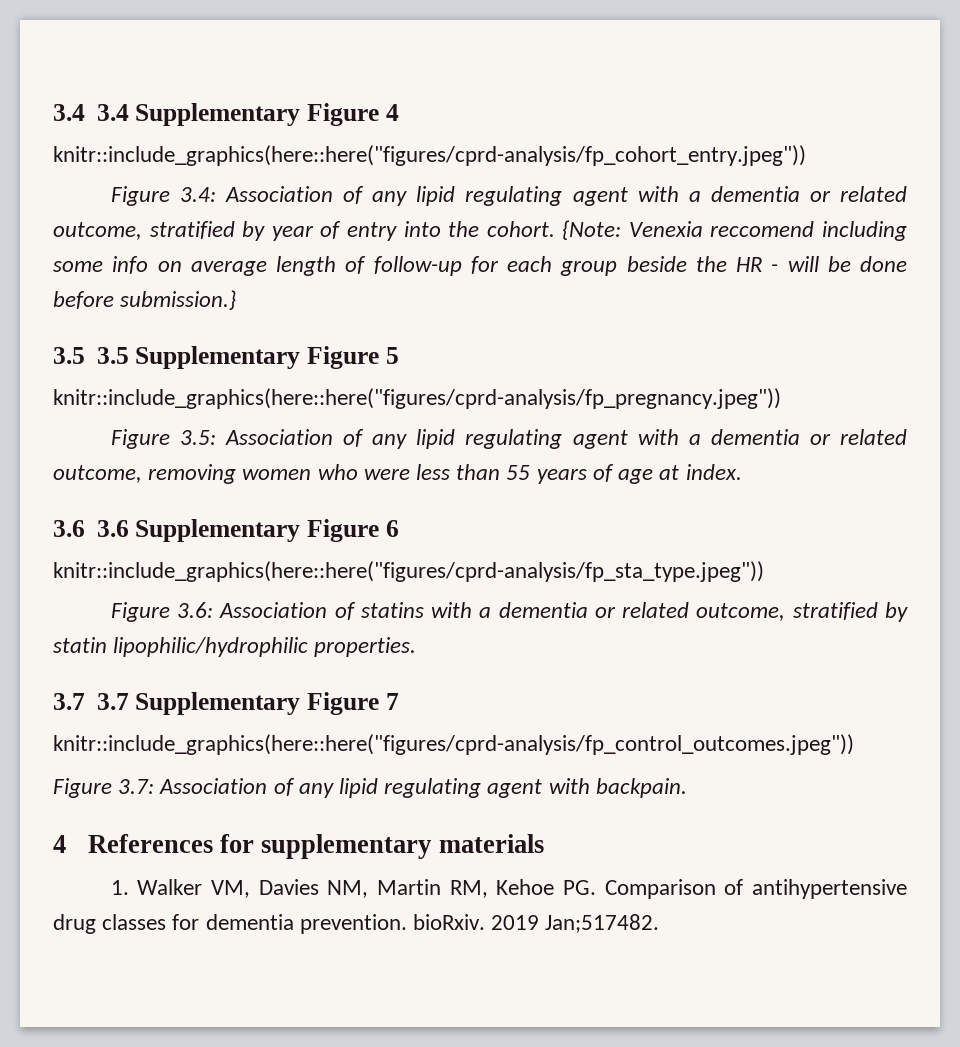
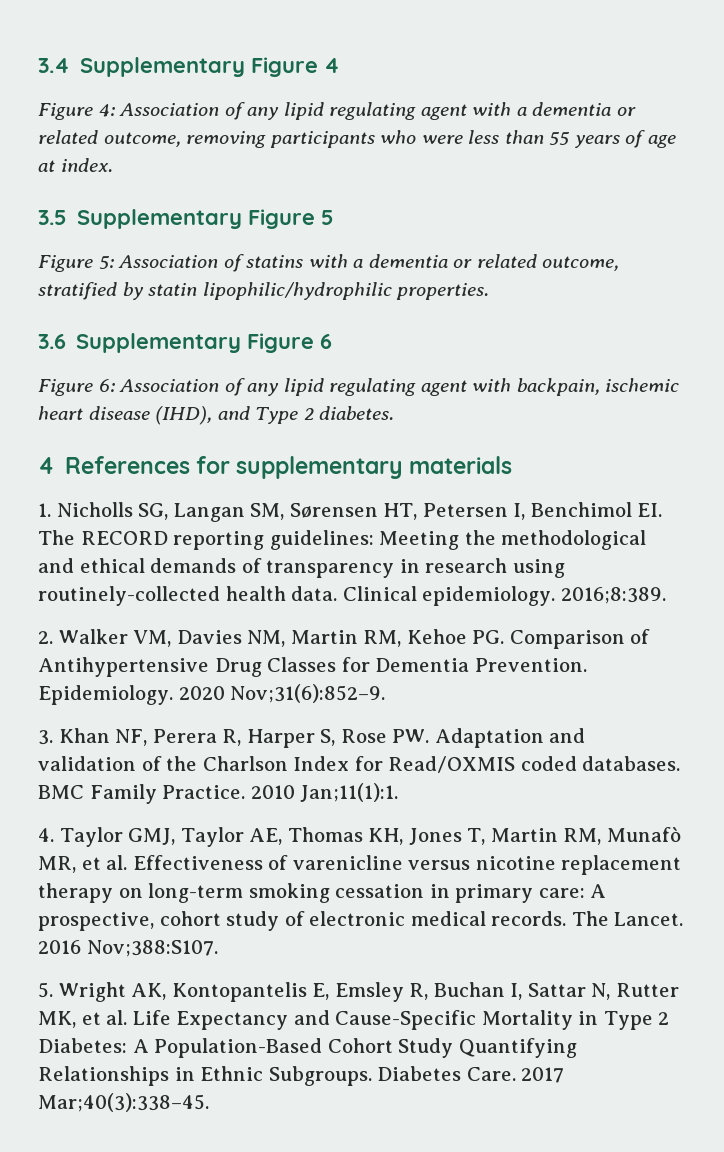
- 3.4 3.4 Supplementary Figure 4
+ 3.4 Supplementary Figure 4
- knitr::include_graphics(here::here("figures/cprd-analysis/fp_cohort_entry.jpeg"))
- Figure 3.4: Association of any lipid regulating agent with a dementia or related outcome, stratified by year of entry into the cohort. {Note: Venexia reccomend including some info on average length of follow-up for each group beside the HR - will be done before submission.}
- 3.5 3.5 Supplementary Figure 5
- knitr::include_graphics(here::here("figures/cprd-analysis/fp_pregnancy.jpeg"))
- Figure 3.5: Association of any lipid regulating agent with a dementia or related outcome, removing women who were less than 55 years of age at index.
+ Figure 4: Association of any lipid regulating agent with a dementia or related outcome, removing participants who were less than 55 years of age at index.
- 3.6 3.6 Supplementary Figure 6
- knitr::include_graphics(here::here("figures/cprd-analysis/fp_sta_type.jpeg"))
- Figure 3.6: Association of statins with a dementia or related outcome, stratified by statin lipophilic/hydrophilic properties.
+ 3.5 Supplementary Figure 5
+ Figure 5: Association of statins with a dementia or related outcome, stratified by statin lipophilic/hydrophilic properties.
- 3.7 3.7 Supplementary Figure 7
- knitr::include_graphics(here::here("figures/cprd-analysis/fp_control_outcomes.jpeg"))
- Figure 3.7: Association of any lipid regulating agent with backpain.
+ 3.6 Supplementary Figure 6
+ Figure 6: Association of any lipid regulating agent with backpain, ischemic heart disease (IHD), and Type 2 diabetes.
- 1. Walker VM, Davies NM, Martin RM, Kehoe PG. Comparison of antihypertensive drug classes for dementia prevention. bioRxiv. 2019 Jan;517482.
+ 1. Nicholls SG, Langan SM, Sørensen HT, Petersen I, Benchimol EI. The RECORD reporting guidelines: Meeting the methodological and ethical demands of transparency in research using routinely-collected health data. Clinical epidemiology. 2016;8:389.
+ 2. Walker VM, Davies NM, Martin RM, Kehoe PG. Comparison of Antihypertensive Drug Classes for Dementia Prevention. Epidemiology. 2020 Nov;31(6):852–9.
+ 3. Khan NF, Perera R, Harper S, Rose PW. Adaptation and validation of the Charlson Index for Read/OXMIS coded databases. BMC Family Practice. 2010 Jan;11(1):1.
+ 4. Taylor GMJ, Taylor AE, Thomas KH, Jones T, Martin RM, Munafò MR, et al. Effectiveness of varenicline versus nicotine replacement therapy on long-term smoking cessation in primary care: A prospective, cohort study of electronic medical records. The Lancet. 2016 Nov;388:S107.
+ 5. Wright AK, Kontopantelis E, Emsley R, Buchan I, Sattar N, Rutter MK, et al. Life Expectancy and Cause-Specific Mortality in Type 2 Diabetes: A Population-Based Cohort Study Quantifying Relationships in Ethnic Subgroups. Diabetes Care. 2017 Mar;40(3):338–45.

